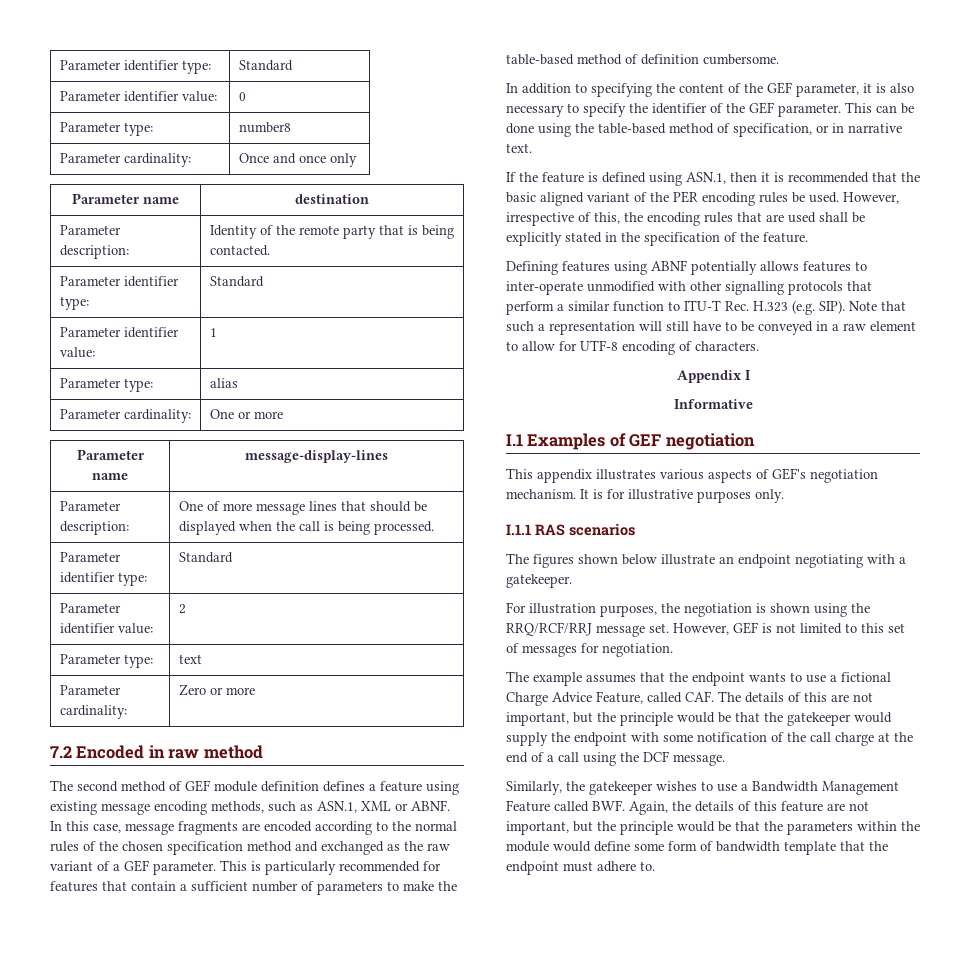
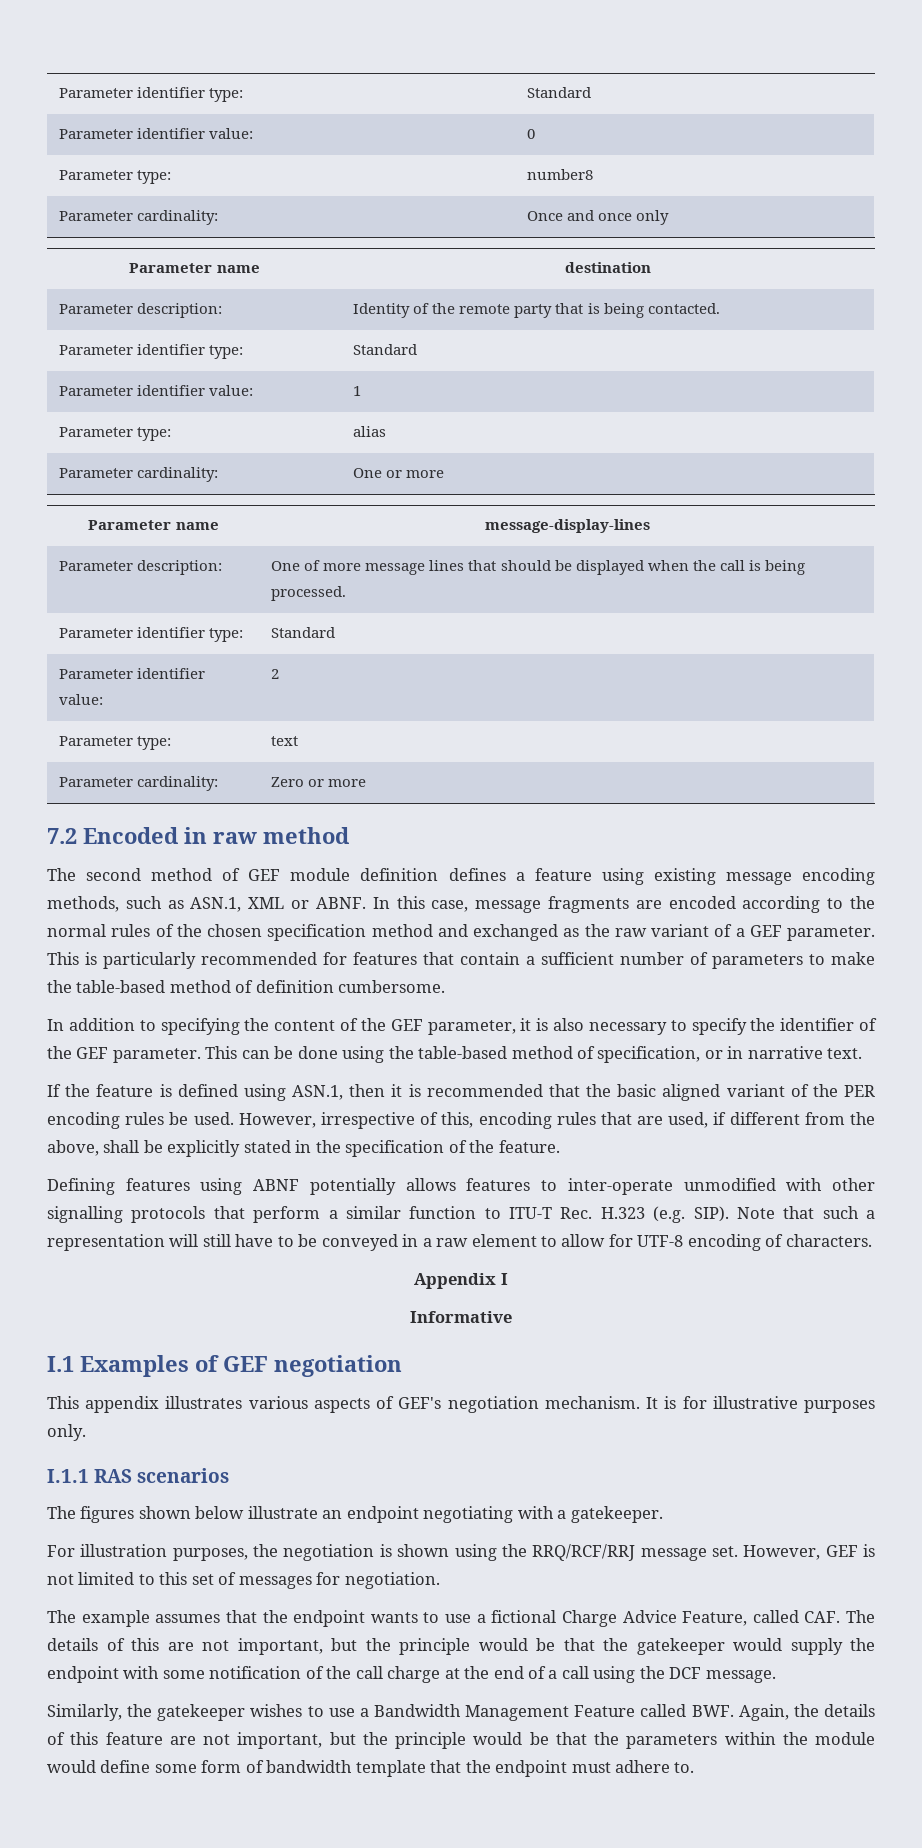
- However, irrespective of this, the encoding rules that are used shall be explicitly stated in the specification of the feature.
+ However, irrespective of this, encoding rules that are used, if different from the above, shall be explicitly stated in the specification of the feature.

